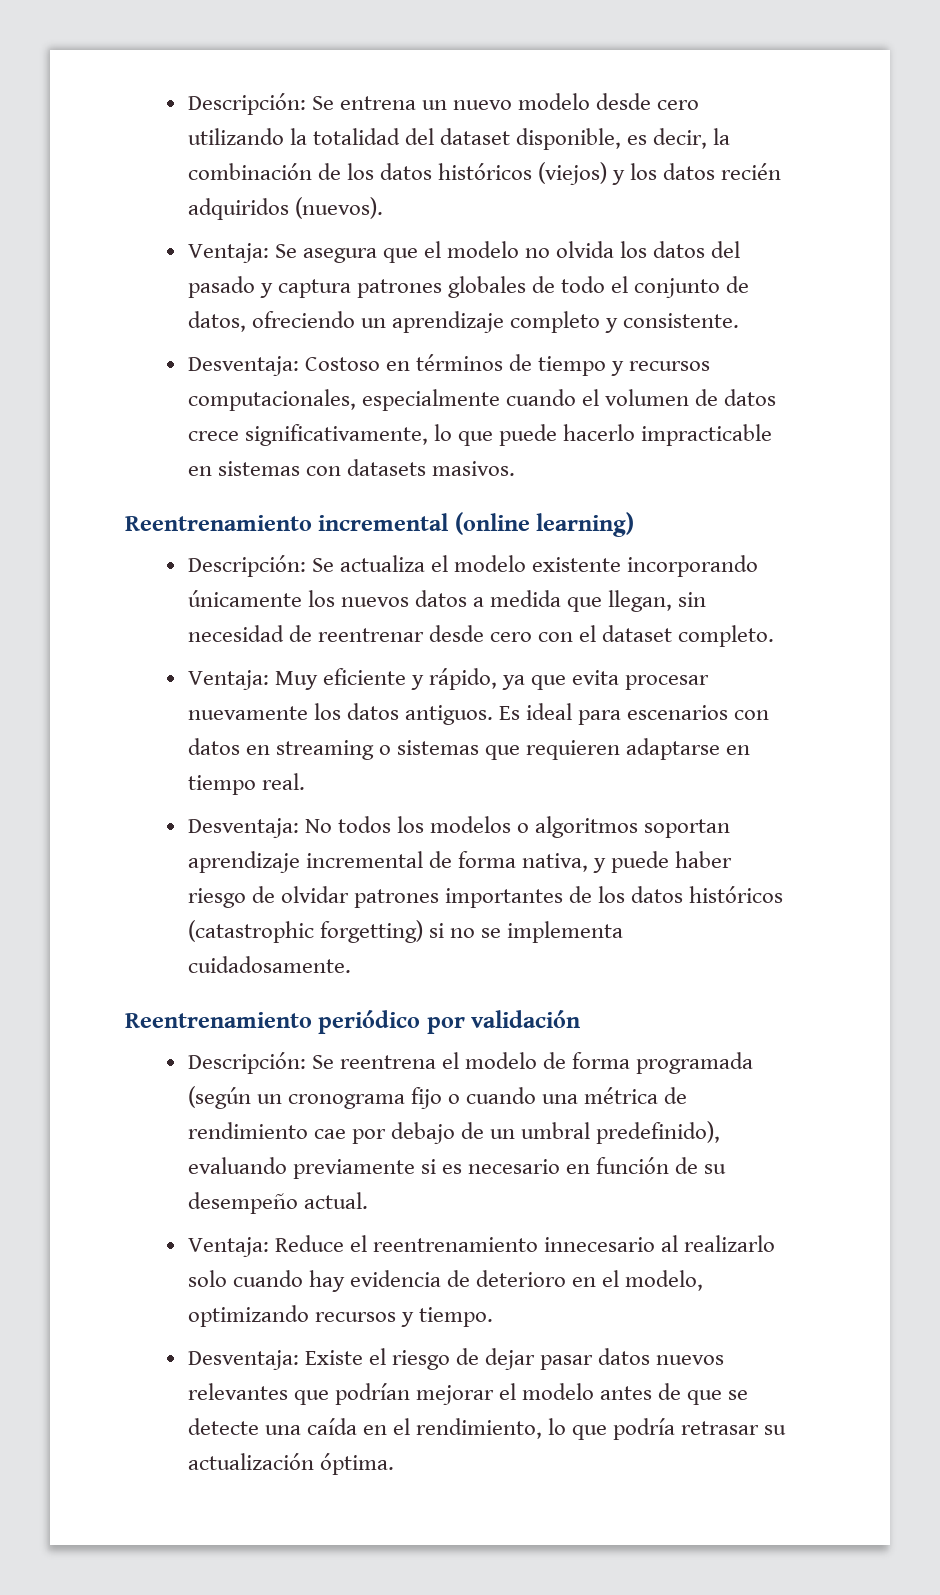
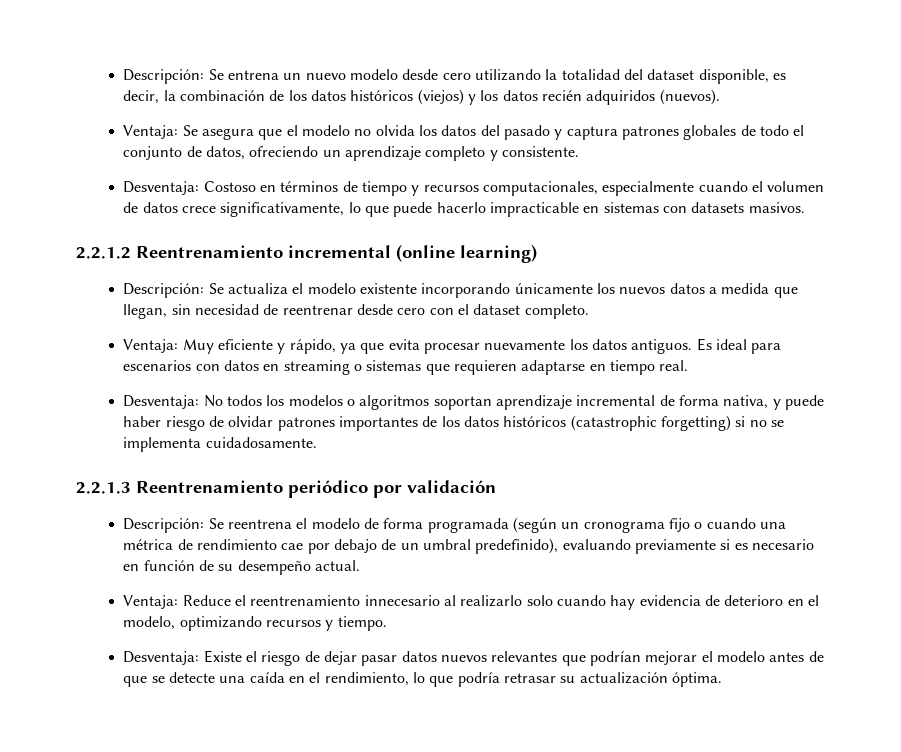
- Reentrenamiento incremental (online learning)
+ 2.2.1.2 Reentrenamiento incremental (online learning)
- Reentrenamiento periódico por validación
+ 2.2.1.3 Reentrenamiento periódico por validación

